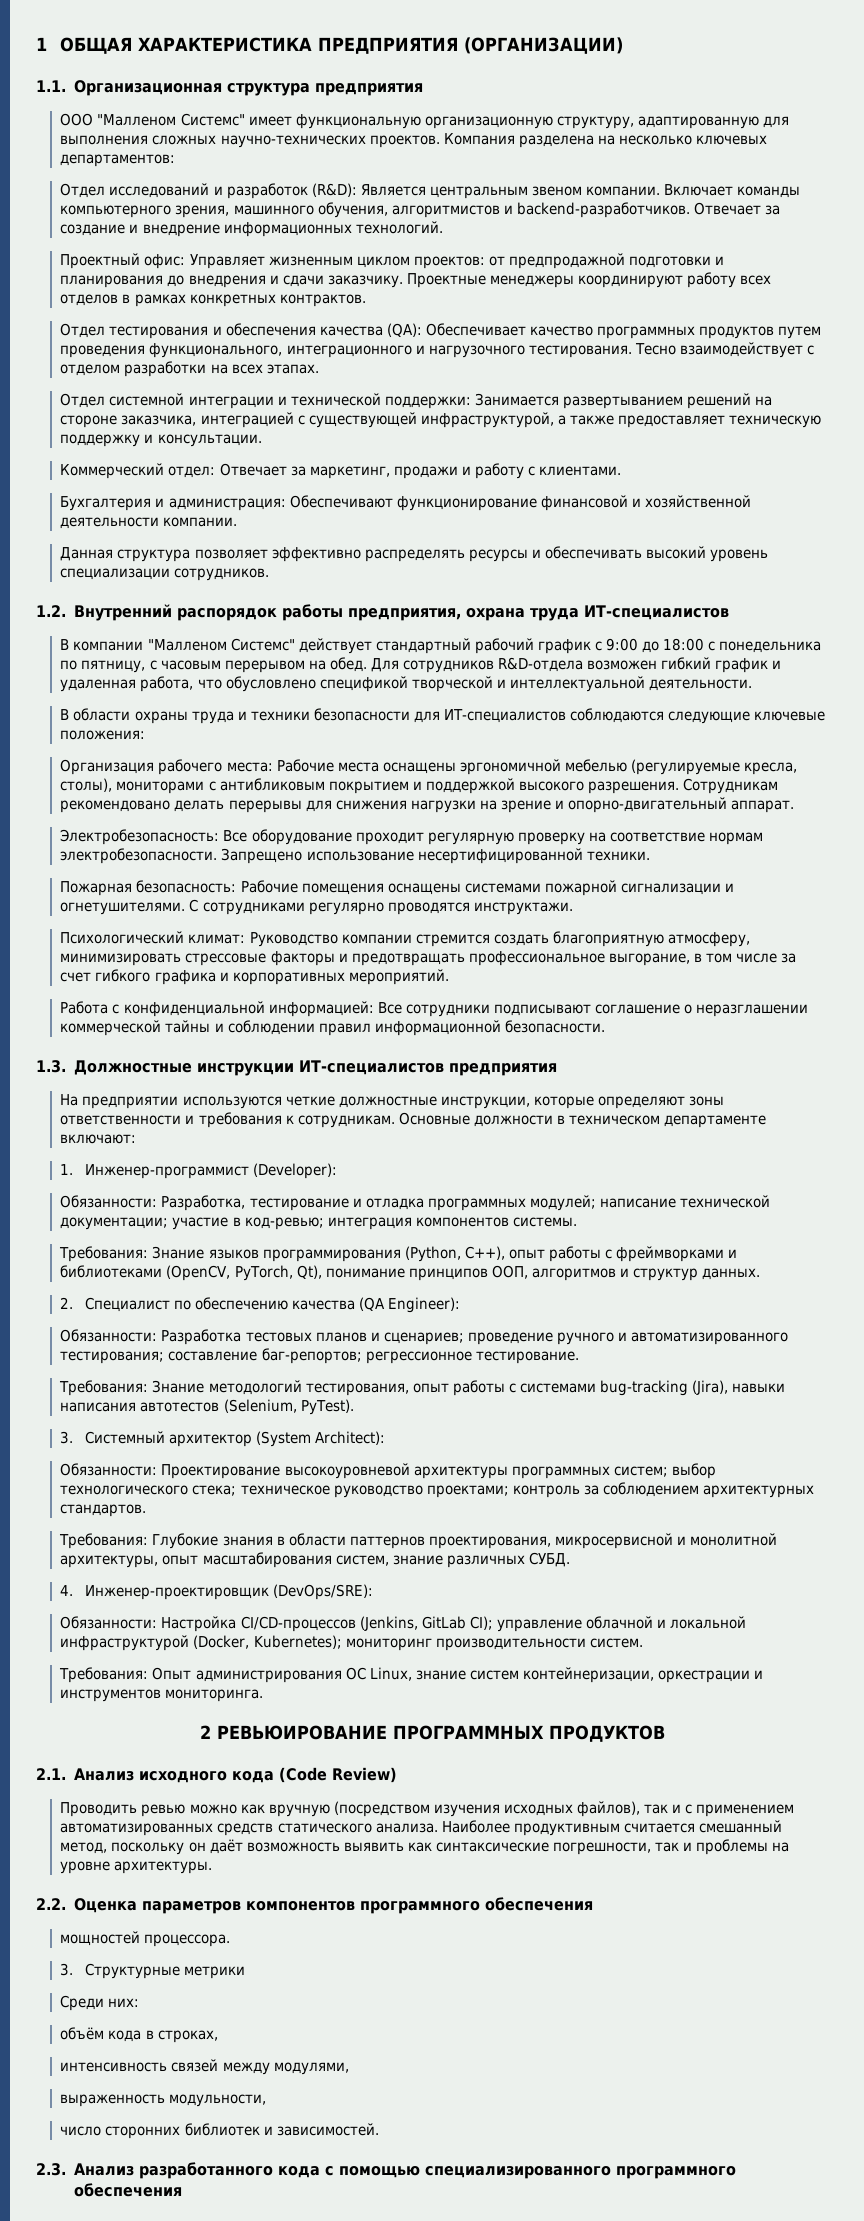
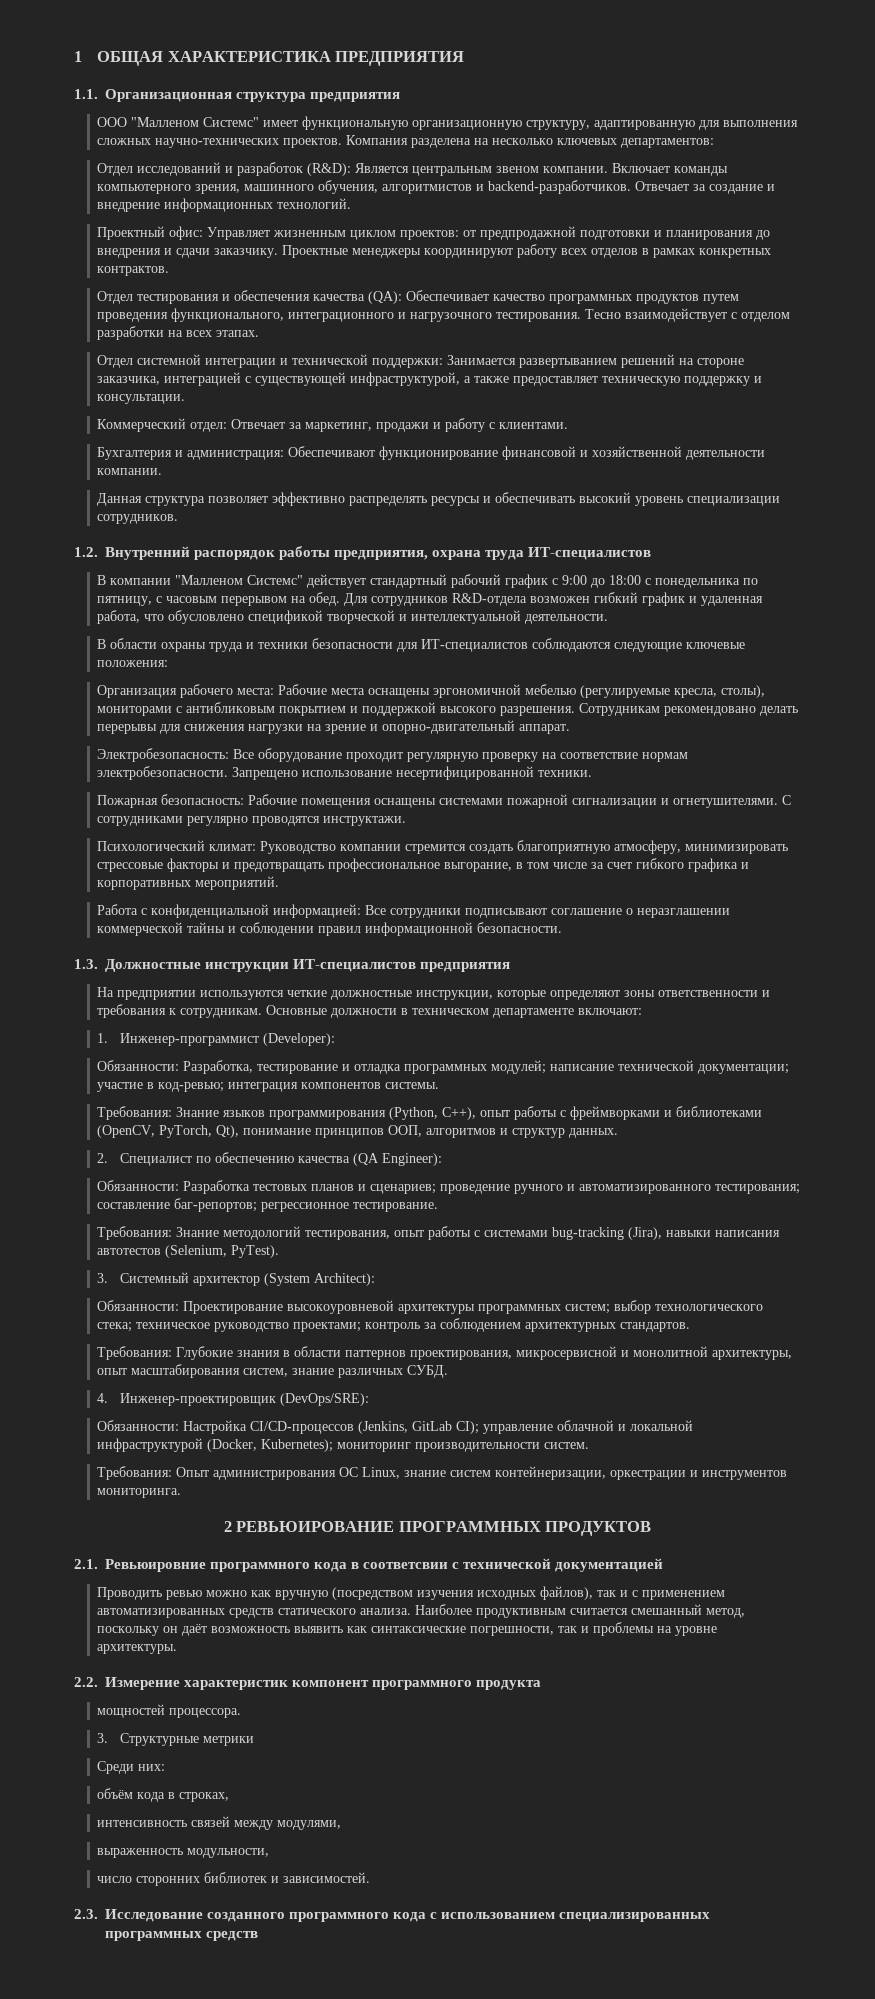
- 1 ОБЩАЯ ХАРАКТЕРИСТИКА ПРЕДПРИЯТИЯ (ОРГАНИЗАЦИИ)
+ 1 ОБЩАЯ ХАРАКТЕРИСТИКА ПРЕДПРИЯТИЯ
- 2.1. Анализ исходного кода (Code Review)
+ 2.1. Ревьюировние программного кода в соответсвии с технической документацией
- 2.2. Оценка параметров компонентов программного обеспечения
+ 2.2. Измерение характеристик компонент программного продукта
- 2.3. Анализ разработанного кода с помощью специализированного программного обеспечения
+ 2.3. Исследование созданного программного кода с использованием специализированных программных средств

